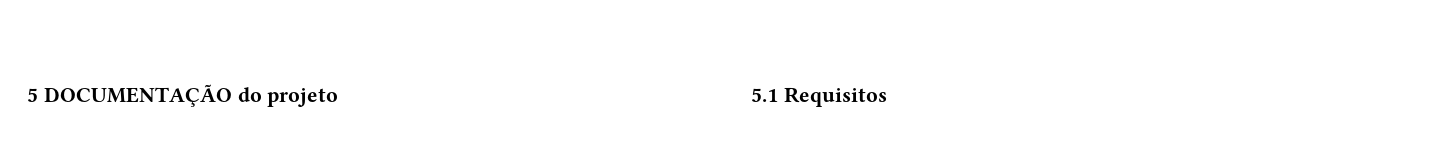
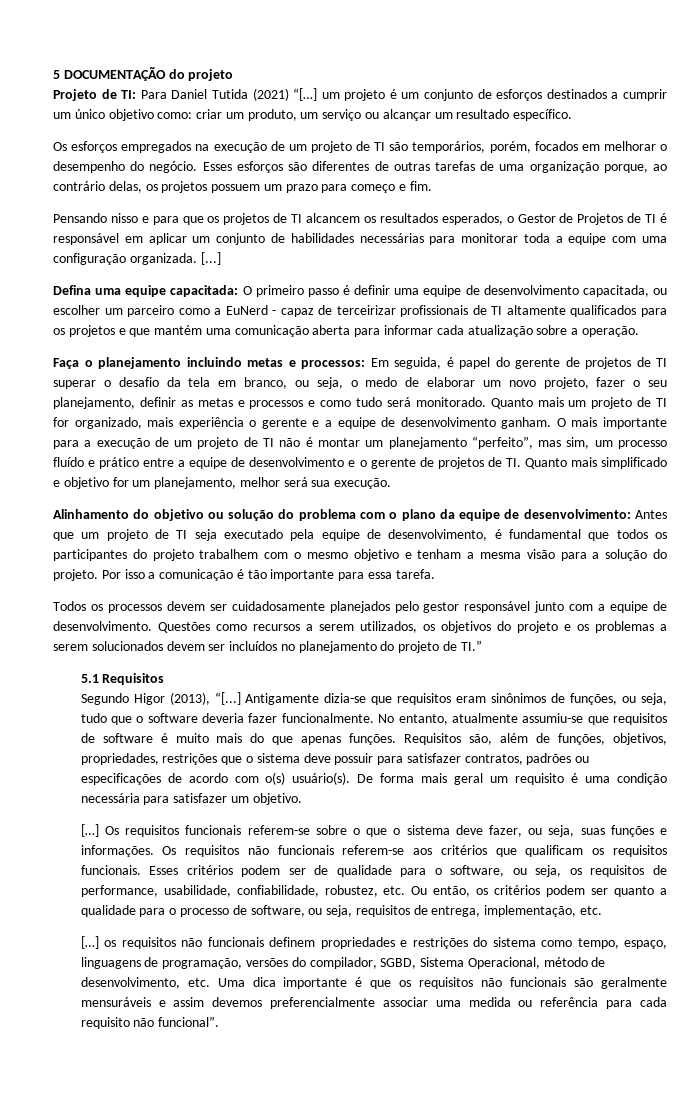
+ Projeto de TI: Para Daniel Tutida (2021) “[…] um projeto é um conjunto de esforços destinados a cumprir um único objetivo como: criar um produto, um serviço ou alcançar um resultado específico.
+ Os esforços empregados na execução de um projeto de TI são temporários, porém, focados em melhorar o desempenho do negócio. Esses esforços são diferentes de outras tarefas de uma organização porque, ao contrário delas, os projetos possuem um prazo para começo e fim.
+ Pensando nisso e para que os projetos de TI alcancem os resultados esperados, o Gestor de Projetos de TI é responsável em aplicar um conjunto de habilidades necessárias para monitorar toda a equipe com uma configuração organizada. [...]
+ Defina uma equipe capacitada: O primeiro passo é definir uma equipe de desenvolvimento capacitada, ou escolher um parceiro como a EuNerd - capaz de terceirizar profissionais de TI altamente qualificados para os projetos e que mantém uma comunicação aberta para informar cada atualização sobre a operação.
+ Faça o planejamento incluindo metas e processos: Em seguida, é papel do gerente de projetos de TI superar o desafio da tela em branco, ou seja, o medo de elaborar um novo projeto, fazer o seu planejamento, definir as metas e processos e como tudo será monitorado. Quanto mais um projeto de TI for organizado, mais experiência o gerente e a equipe de desenvolvimento ganham. O mais importante para a execução de um projeto de TI não é montar um planejamento “perfeito”, mas sim, um processo fluído e prático entre a equipe de desenvolvimento e o gerente de projetos de TI. Quanto mais simplificado e objetivo for um planejamento, melhor será sua execução.
+ Alinhamento do objetivo ou solução do problema com o plano da equipe de desenvolvimento: Antes que um projeto de TI seja executado pela equipe de desenvolvimento, é fundamental que todos os participantes do projeto trabalhem com o mesmo objetivo e tenham a mesma visão para a solução do projeto. Por isso a comunicação é tão importante para essa tarefa.
+ Todos os processos devem ser cuidadosamente planejados pelo gestor responsável junto com a equipe de desenvolvimento. Questões como recursos a serem utilizados, os objetivos do projeto e os problemas a serem solucionados devem ser incluídos no planejamento do projeto de TI.”
  5.1 Requisitos
+ Segundo Higor (2013), “[...] Antigamente dizia-se que requisitos eram sinônimos de funções, ou seja, tudo que o software deveria fazer funcionalmente. No entanto, atualmente assumiu-se que requisitos de software é muito mais do que apenas funções. Requisitos são, além de funções, objetivos, propriedades, restrições que o sistema deve possuir para satisfazer contratos, padrões ou especificações de acordo com o(s) usuário(s). De forma mais geral um requisito é uma condição necessária para satisfazer um objetivo.
+ […] Os requisitos funcionais referem-se sobre o que o sistema deve fazer, ou seja, suas funções e informações. Os requisitos não funcionais referem-se aos critérios que qualificam os requisitos funcionais. Esses critérios podem ser de qualidade para o software, ou seja, os requisitos de performance, usabilidade, confiabilidade, robustez, etc. Ou então, os critérios podem ser quanto a qualidade para o processo de software, ou seja, requisitos de entrega, implementação, etc.
+ […] os requisitos não funcionais definem propriedades e restrições do sistema como tempo, espaço, linguagens de programação, versões do compilador, SGBD, Sistema Operacional, método de desenvolvimento, etc. Uma dica importante é que os requisitos não funcionais são geralmente mensuráveis e assim devemos preferencialmente associar uma medida ou referência para cada requisito não funcional”.

